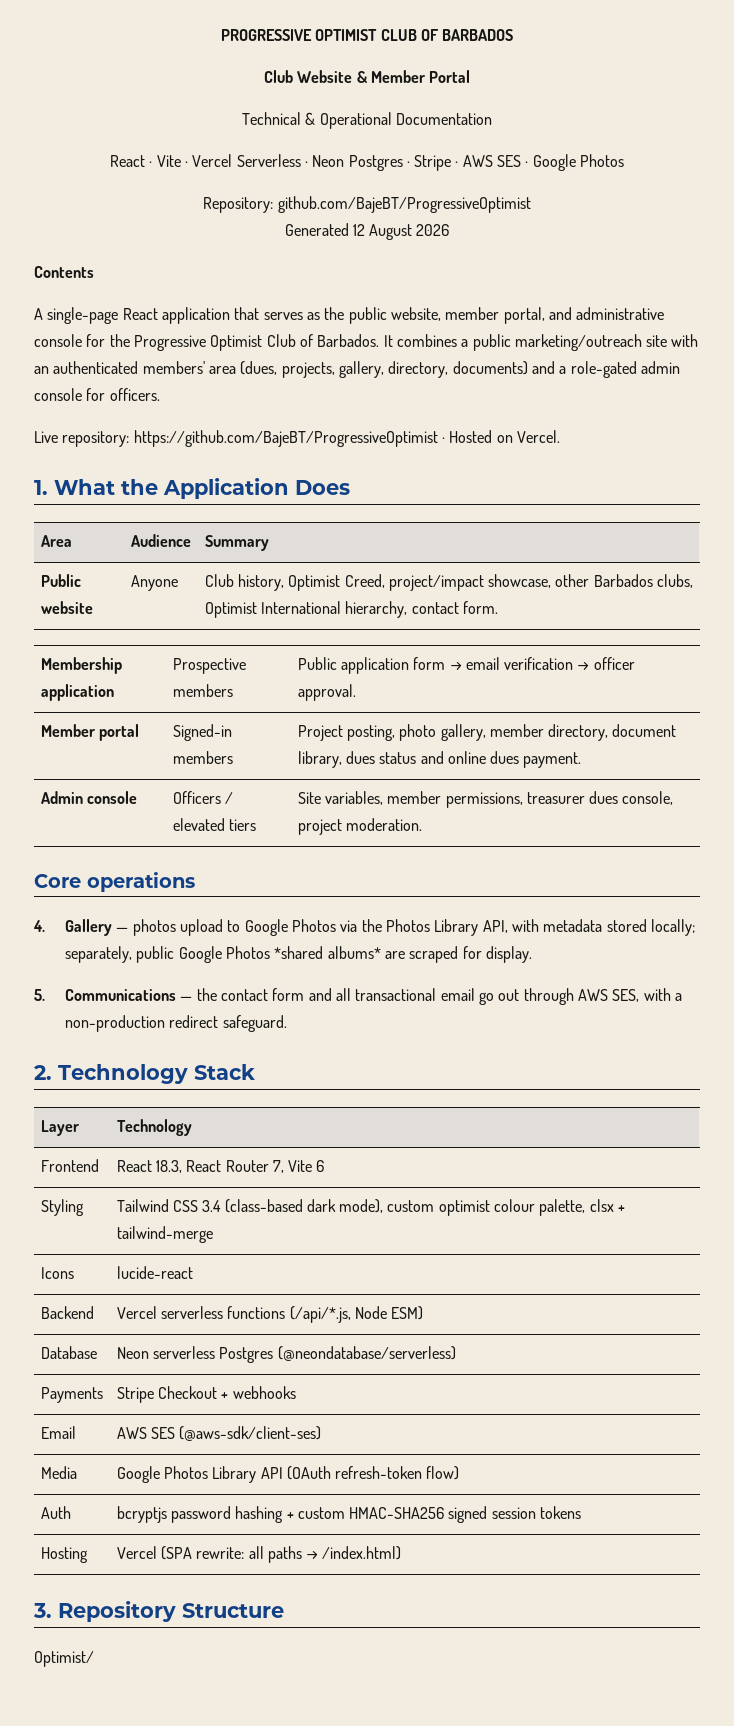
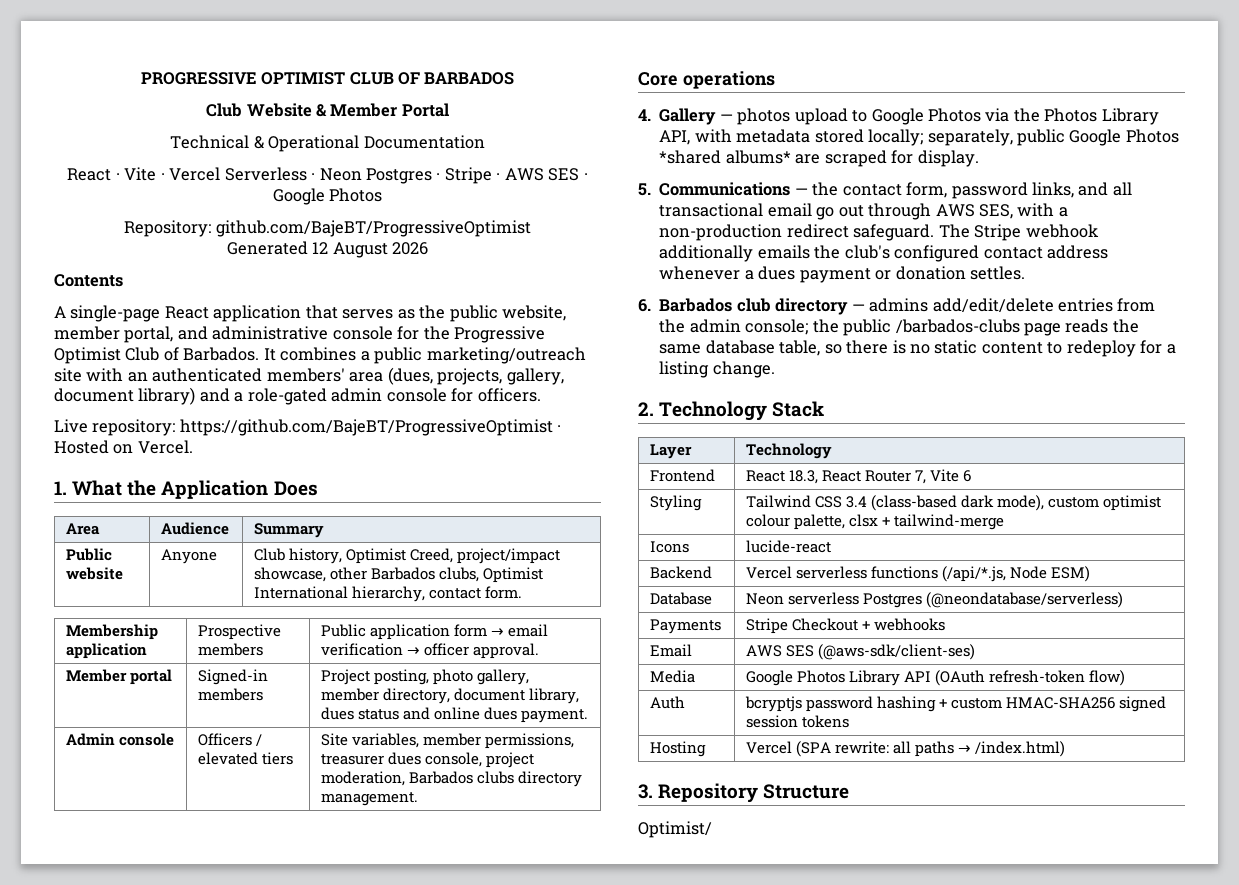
- It combines a public marketing/outreach site with an authenticated members' area (dues, projects, gallery, directory, documents) and a role-gated admin console for officers.
+ It combines a public marketing/outreach site with an authenticated members' area (dues, projects, gallery, document library) and a role-gated admin console for officers.
- Admin console | Officers / elevated tiers | Site variables, member permissions, treasurer dues console, project moderation.
+ Admin console | Officers / elevated tiers | Site variables, member permissions, treasurer dues console, project moderation, Barbados clubs directory management.
- 5. Communications — the contact form and all transactional email go out through AWS SES, with a non-production redirect safeguard.
+ 5. Communications — the contact form, password links, and all transactional email go out through AWS SES, with a non-production redirect safeguard. The Stripe webhook additionally emails the club's configured contact address whenever a dues payment or donation settles.
+ 6. Barbados club directory — admins add/edit/delete entries from the admin console; the public /barbados-clubs page reads the same database table, so there is no static content to redeploy for a listing change.

